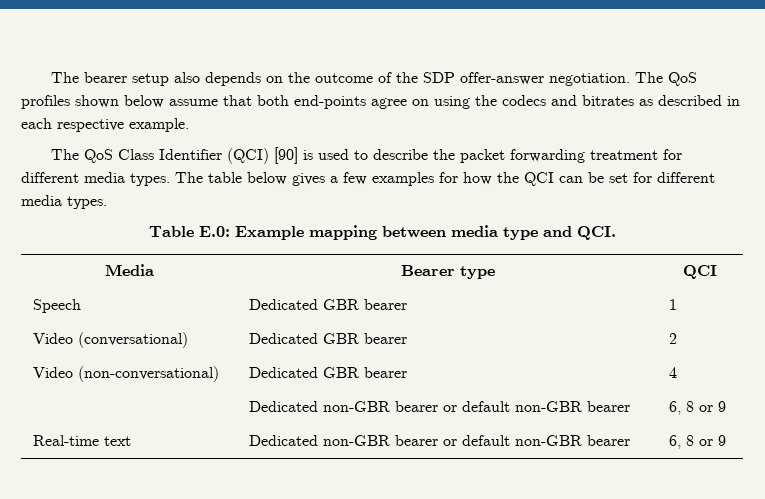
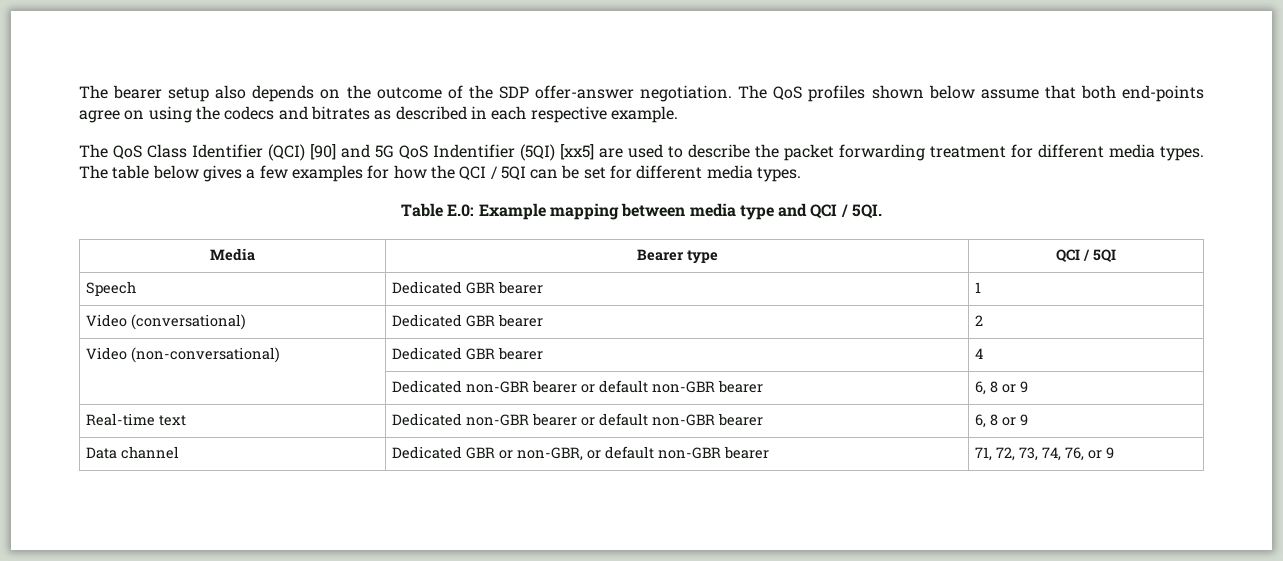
- The QoS Class Identifier (QCI) [90] is used to describe the packet forwarding treatment for different media types.
+ The QoS Class Identifier (QCI) [90] and 5G QoS Indentifier (5QI) [xx5] are used to describe the packet forwarding treatment for different media types.
- The table below gives a few examples for how the QCI can be set for different media types.
+ The table below gives a few examples for how the QCI / 5QI can be set for different media types.
- Table E.0: Example mapping between media type and QCI.
+ Table E.0: Example mapping between media type and QCI / 5QI.
- Media | Bearer type | QCI
+ Media | Bearer type | QCI / 5QI
+ Data channel | Dedicated GBR or non-GBR, or default non-GBR bearer | 71, 72, 73, 74, 76, or 9

